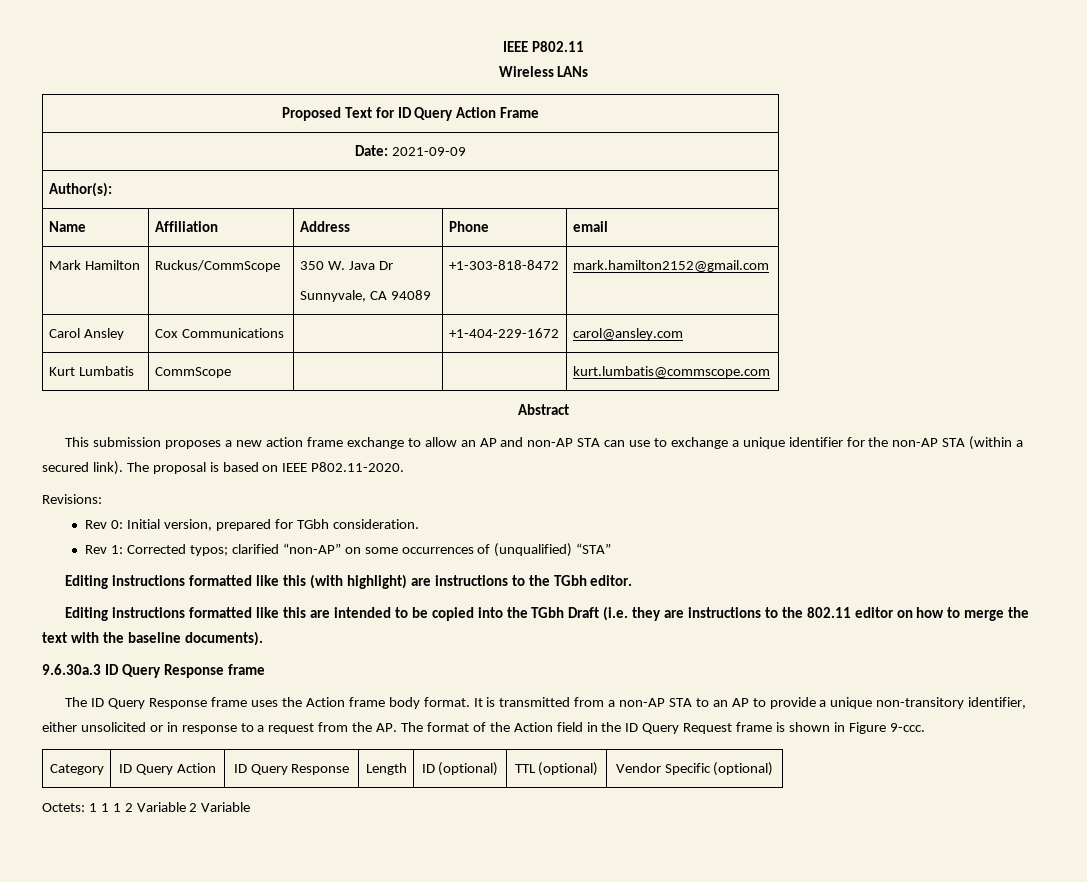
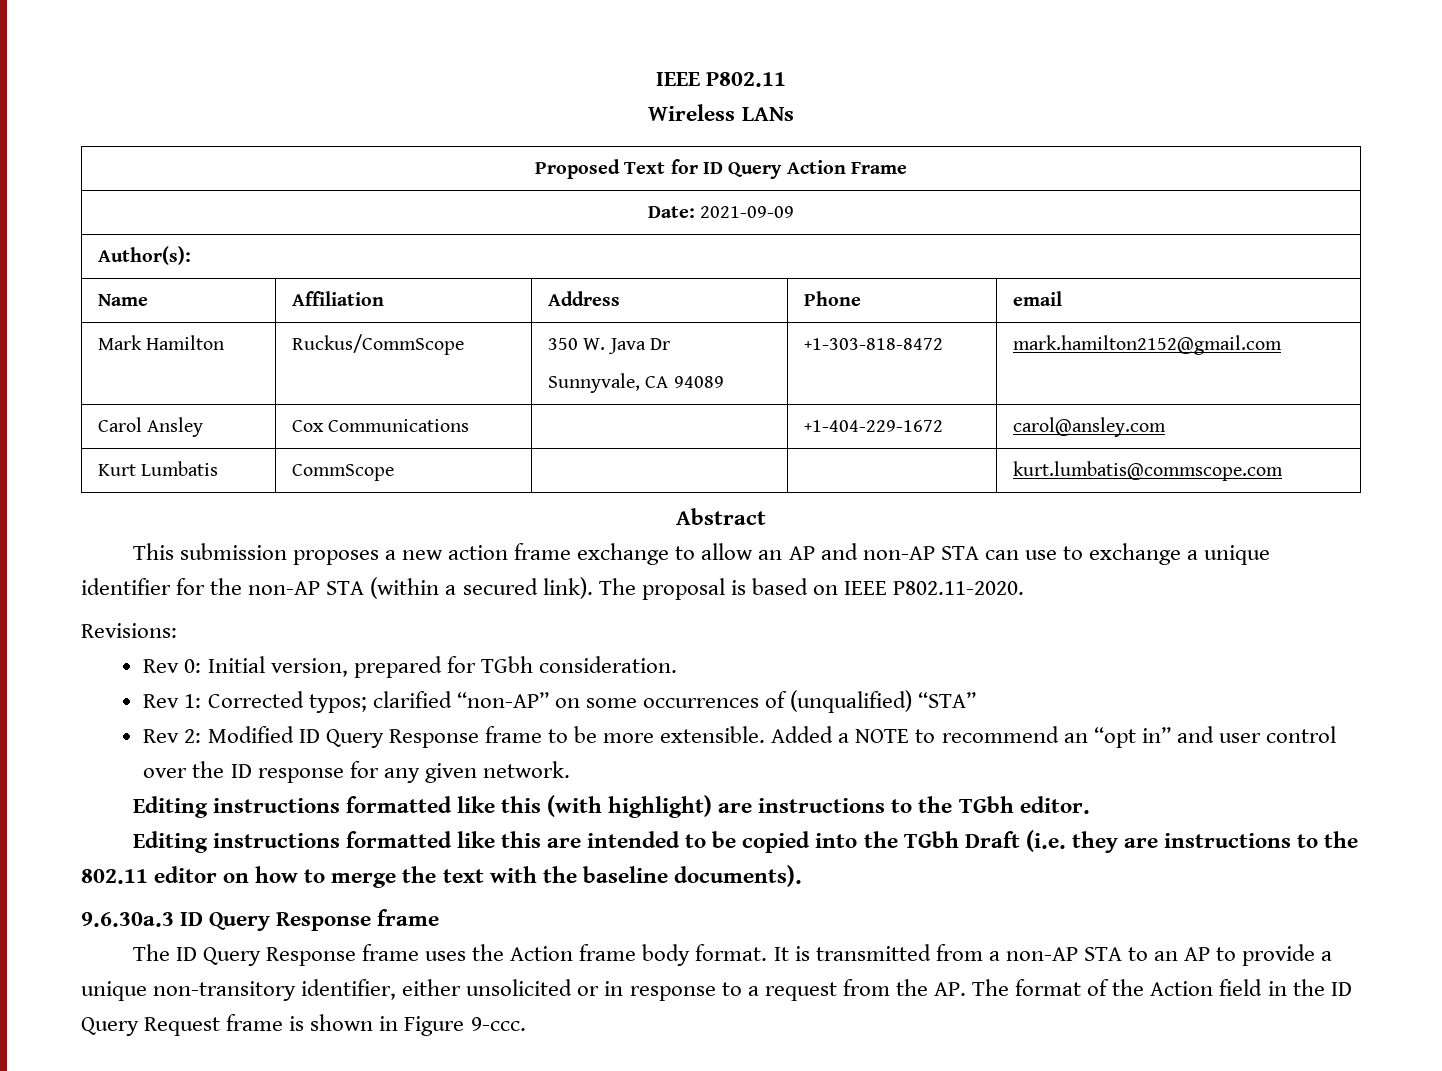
+ Rev 2: Modified ID Query Response frame to be more extensible. Added a NOTE to recommend an “opt in” and user control over the ID response for any given network.
- Category | ID Query Action | ID Query Response | Length | ID (optional) | TTL (optional) | Vendor Specific (optional)
- Octets: 1 1 1 2 Variable 2 Variable

